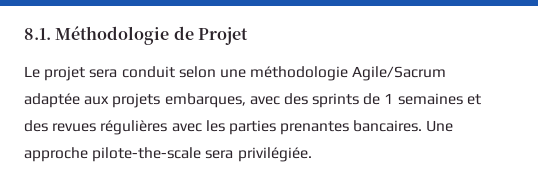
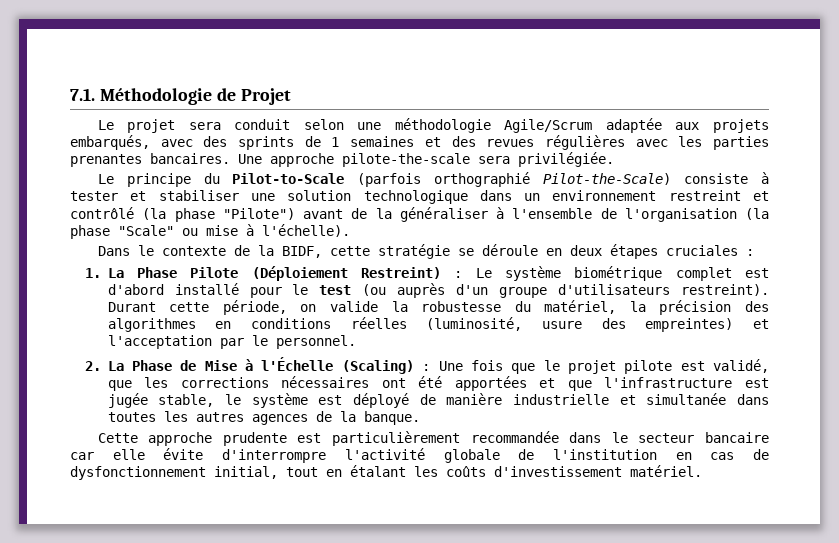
- 8.1. Méthodologie de Projet
+ 7.1. Méthodologie de Projet
- Le projet sera conduit selon une méthodologie Agile/Sacrum adaptée aux projets embarques, avec des sprints de 1 semaines et des revues régulières avec les parties prenantes bancaires.
+ Le projet sera conduit selon une méthodologie Agile/Scrum adaptée aux projets embarqués, avec des sprints de 1 semaines et des revues régulières avec les parties prenantes bancaires.
+ Le principe du Pilot-to-Scale (parfois orthographié Pilot-the-Scale) consiste à tester et stabiliser une solution technologique dans un environnement restreint et contrôlé (la phase "Pilote") avant de la généraliser à l'ensemble de l'organisation (la phase "Scale" ou mise à l'échelle).
+ Dans le contexte de la BIDF, cette stratégie se déroule en deux étapes cruciales :
+ 1. La Phase Pilote (Déploiement Restreint) : Le système biométrique complet est d'abord installé pour le test (ou auprès d'un groupe d'utilisateurs restreint). Durant cette période, on valide la robustesse du matériel, la précision des algorithmes en conditions réelles (luminosité, usure des empreintes) et l'acceptation par le personnel.
+ 2. La Phase de Mise à l'Échelle (Scaling) : Une fois que le projet pilote est validé, que les corrections nécessaires ont été apportées et que l'infrastructure est jugée stable, le système est déployé de manière industrielle et simultanée dans toutes les autres agences de la banque.
+ Cette approche prudente est particulièrement recommandée dans le secteur bancaire car elle évite d'interrompre l'activité globale de l'institution en cas de dysfonctionnement initial, tout en étalant les coûts d'investissement matériel.

